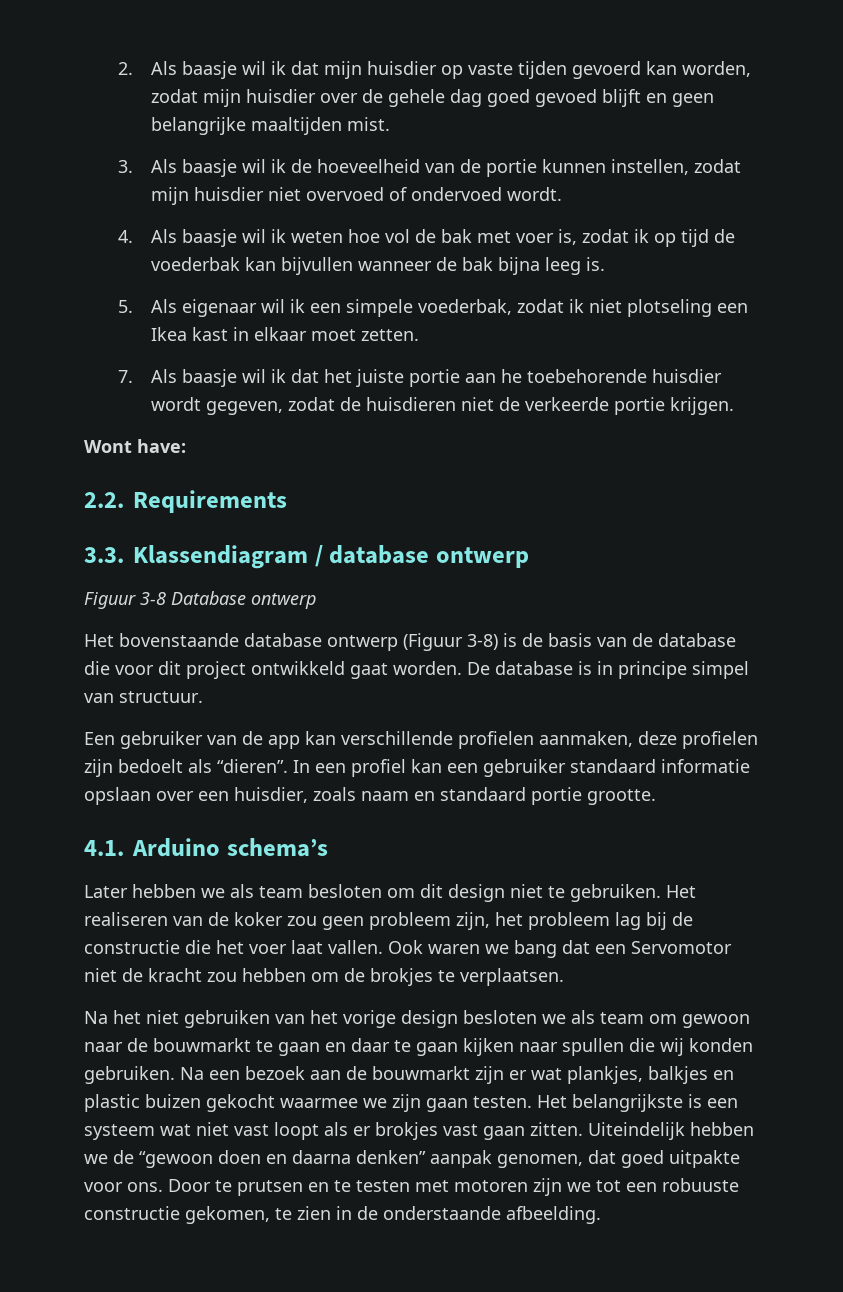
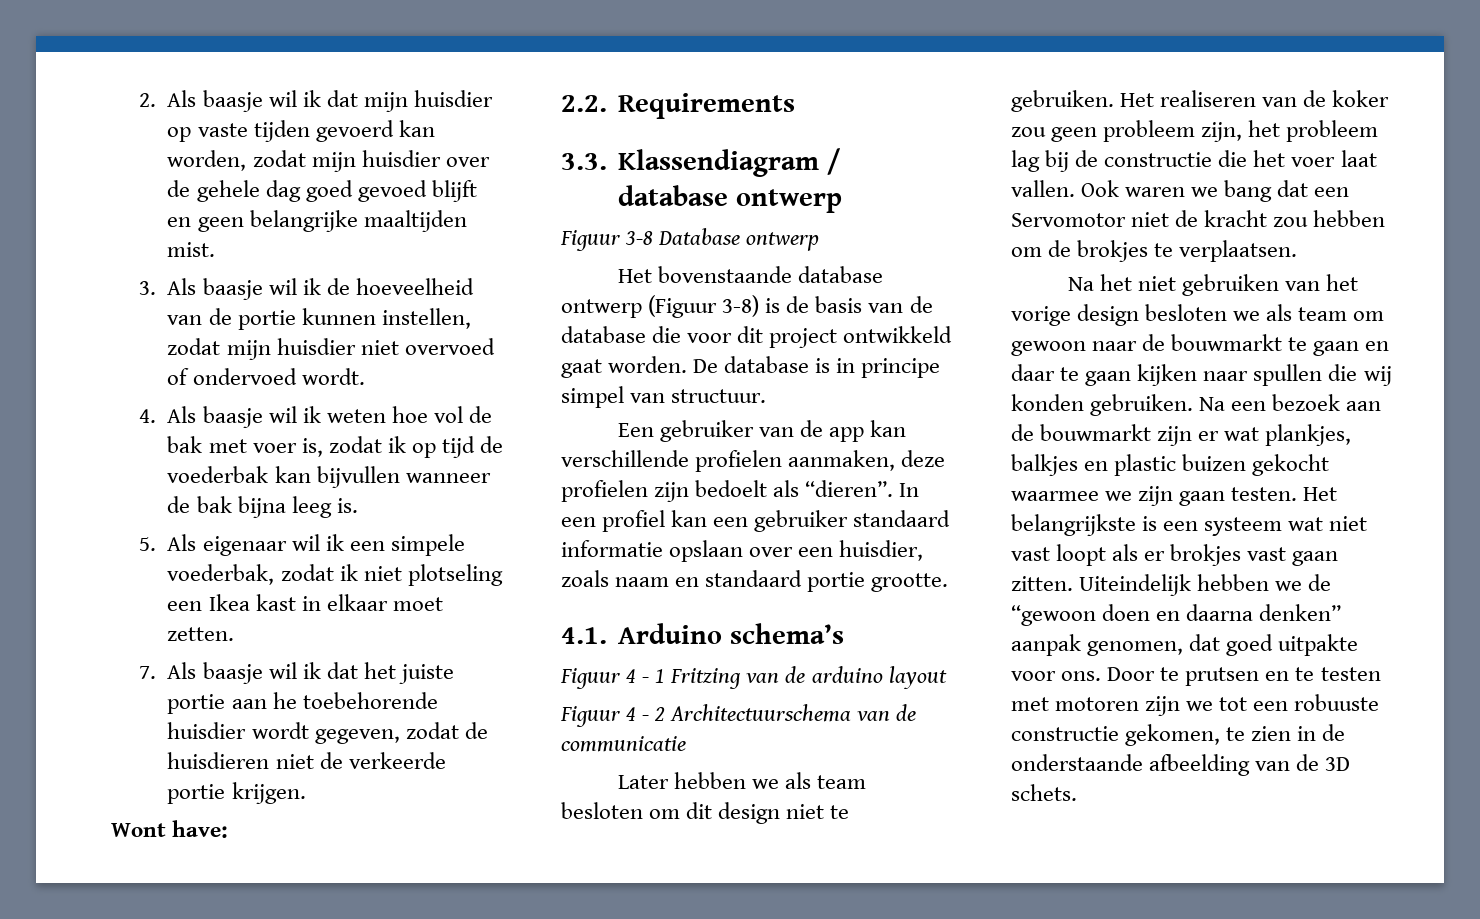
+ Figuur 4 - 1 Fritzing van de arduino layout
+ Figuur 4 - 2 Architectuurschema van de communicatie
- Door te prutsen en te testen met motoren zijn we tot een robuuste constructie gekomen, te zien in de onderstaande afbeelding.
+ Door te prutsen en te testen met motoren zijn we tot een robuuste constructie gekomen, te zien in de onderstaande afbeelding van de 3D schets.

